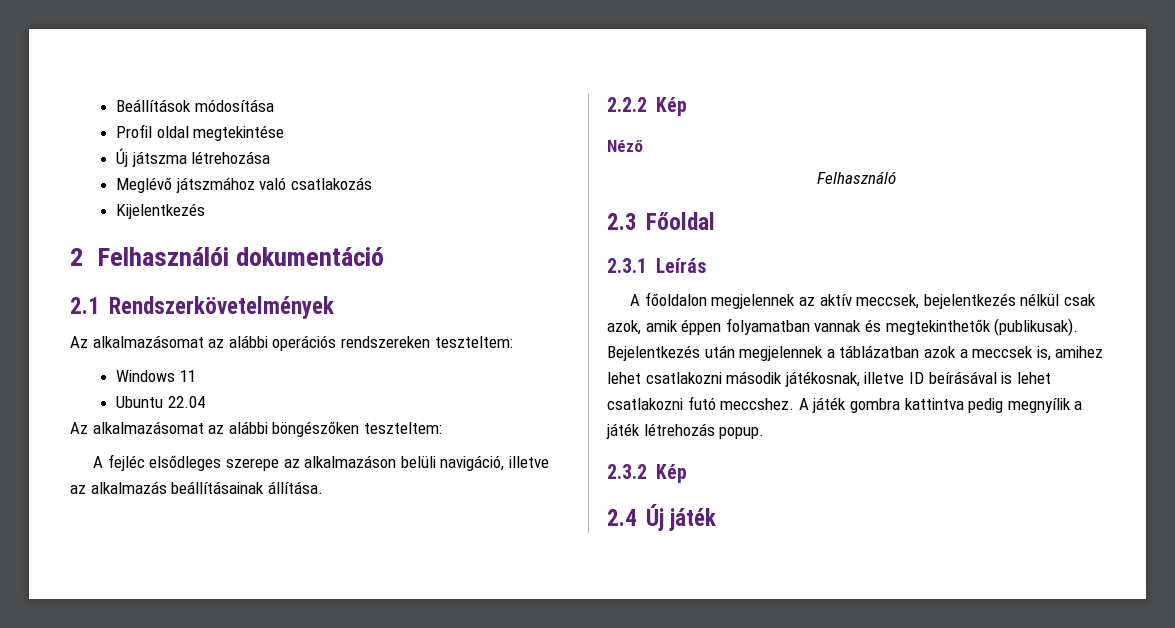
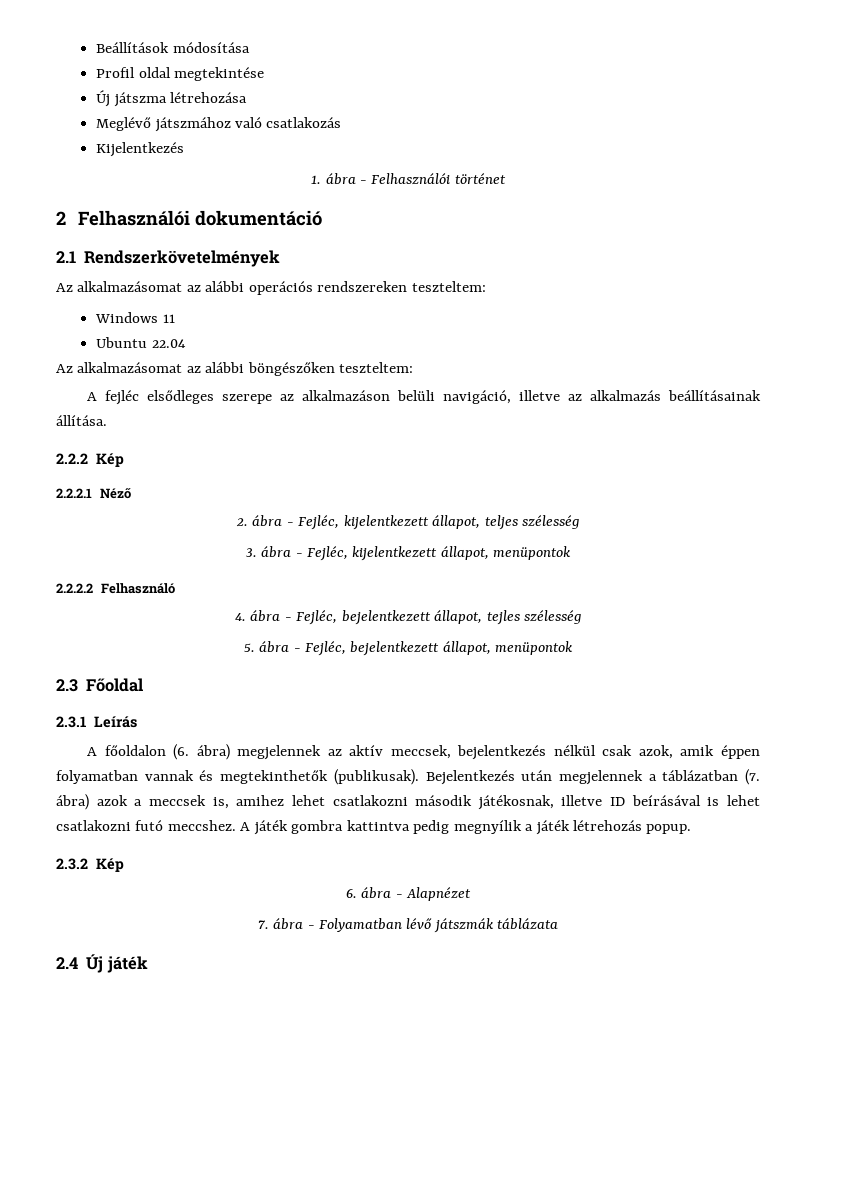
+ 1. ábra - Felhasználói történet
- Néző
+ 2.2.2.1 Néző
- Felhasználó
+ 2. ábra - Fejléc, kijelentkezett állapot, teljes szélesség
+ 3. ábra - Fejléc, kijelentkezett állapot, menüpontok
+ 2.2.2.2 Felhasználó
+ 4. ábra - Fejléc, bejelentkezett állapot, tejles szélesség
+ 5. ábra - Fejléc, bejelentkezett állapot, menüpontok
- A főoldalon megjelennek az aktív meccsek, bejelentkezés nélkül csak azok, amik éppen folyamatban vannak és megtekinthetők (publikusak).
+ A főoldalon (6. ábra) megjelennek az aktív meccsek, bejelentkezés nélkül csak azok, amik éppen folyamatban vannak és megtekinthetők (publikusak).
- Bejelentkezés után megjelennek a táblázatban azok a meccsek is, amihez lehet csatlakozni második játékosnak, illetve ID beírásával is lehet csatlakozni futó meccshez.
+ Bejelentkezés után megjelennek a táblázatban (7. ábra) azok a meccsek is, amihez lehet csatlakozni második játékosnak, illetve ID beírásával is lehet csatlakozni futó meccshez.
+ 6. ábra - Alapnézet
+ 7. ábra - Folyamatban lévő játszmák táblázata

